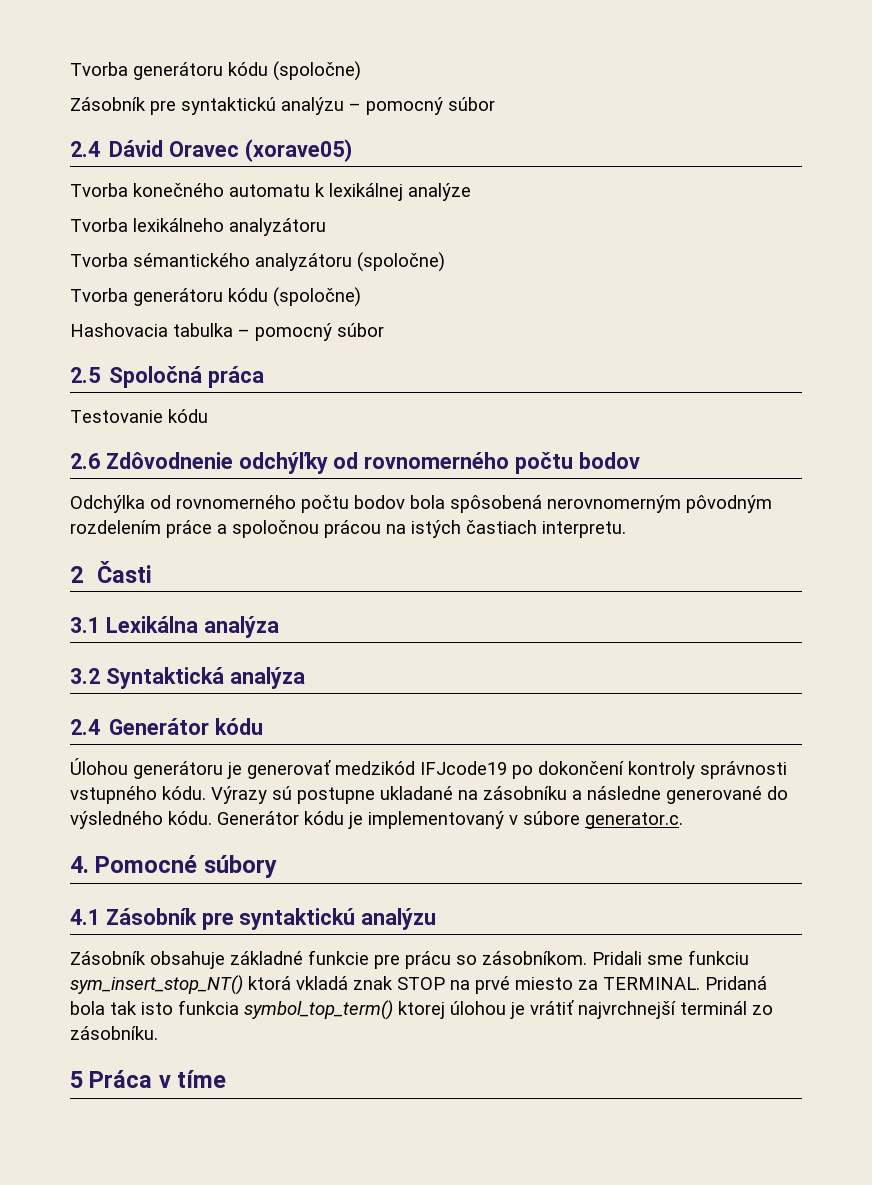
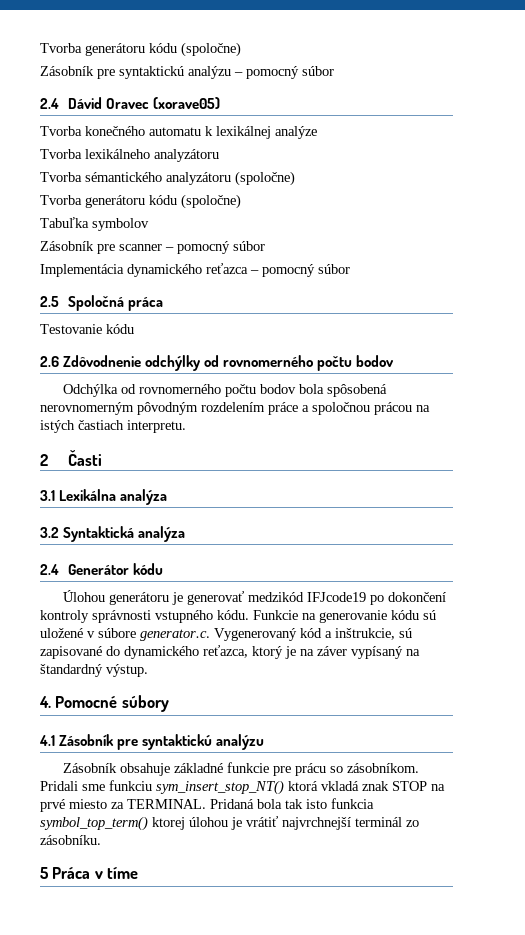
- Hashovacia tabulka – pomocný súbor
+ Tabuľka symbolov
+ Zásobník pre scanner – pomocný súbor
+ Implementácia dynamického reťazca – pomocný súbor
- 2.6 Zdôvodnenie odchýľky od rovnomerného počtu bodov
+ 2.6 Zdôvodnenie odchýlky od rovnomerného počtu bodov
- Výrazy sú postupne ukladané na zásobníku a následne generované do výsledného kódu. Generátor kódu je implementovaný v súbore generator.c.
+ Funkcie na generovanie kódu sú uložené v súbore generator.c. Vygenerovaný kód a inštrukcie, sú zapisované do dynamického reťazca, ktorý je na záver vypísaný na štandardný výstup.

